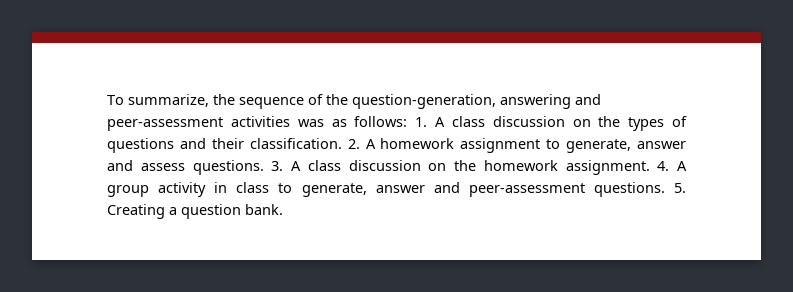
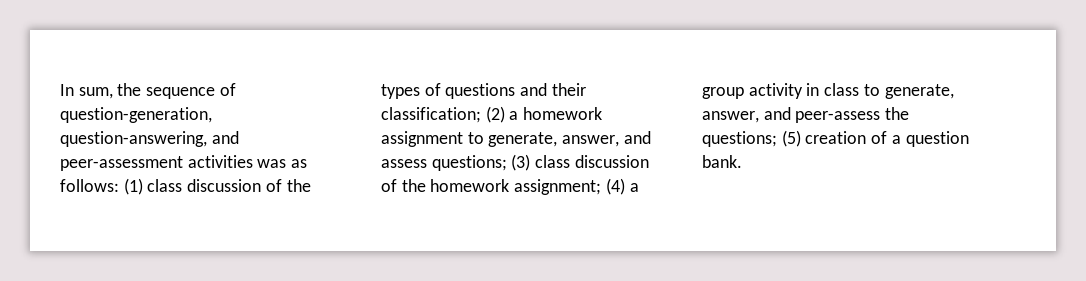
- To summarize, the sequence of the question-generation, answering and peer-assessment activities was as follows: 1. A class discussion on the types of questions and their classification. 2. A homework assignment to generate, answer and assess questions. 3. A class discussion on the homework assignment. 4. A group activity in class to generate, answer and peer-assessment questions. 5. Creating a question bank.
+ In sum, the sequence of question-generation, question-answering, and peer-assessment activities was as follows: (1) class discussion of the types of questions and their classification; (2) a homework assignment to generate, answer, and assess questions; (3) class discussion of the homework assignment; (4) a group activity in class to generate, answer, and peer-assess the questions; (5) creation of a question bank.

